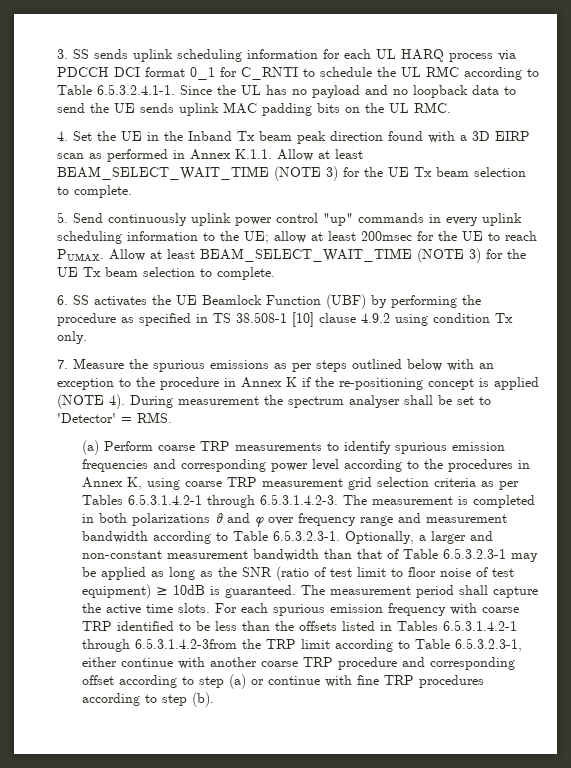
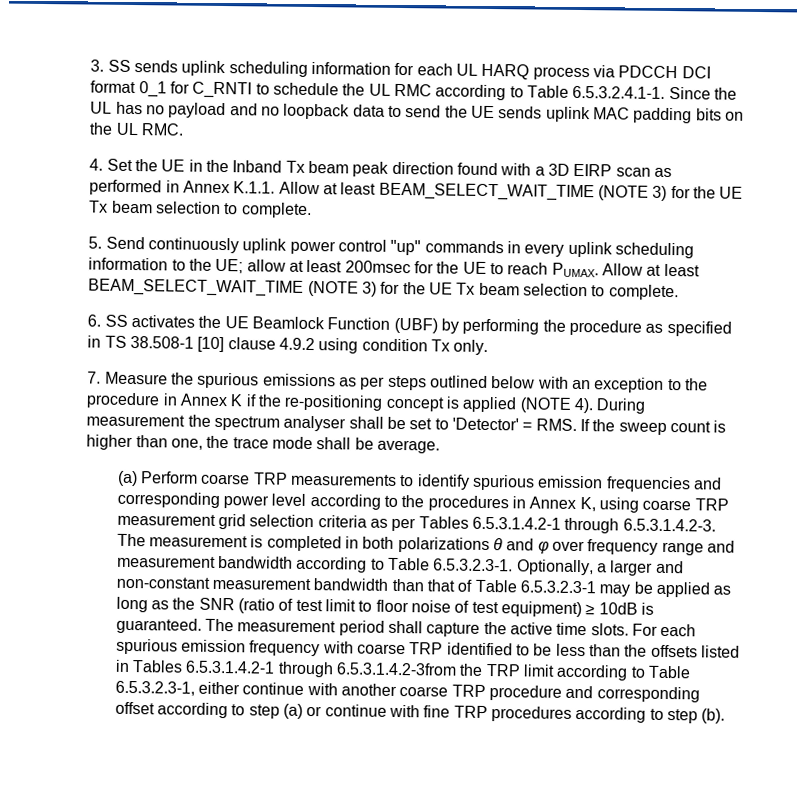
- During measurement the spectrum analyser shall be set to 'Detector' = RMS.
+ During measurement the spectrum analyser shall be set to 'Detector' = RMS. If the sweep count is higher than one, the trace mode shall be average.

